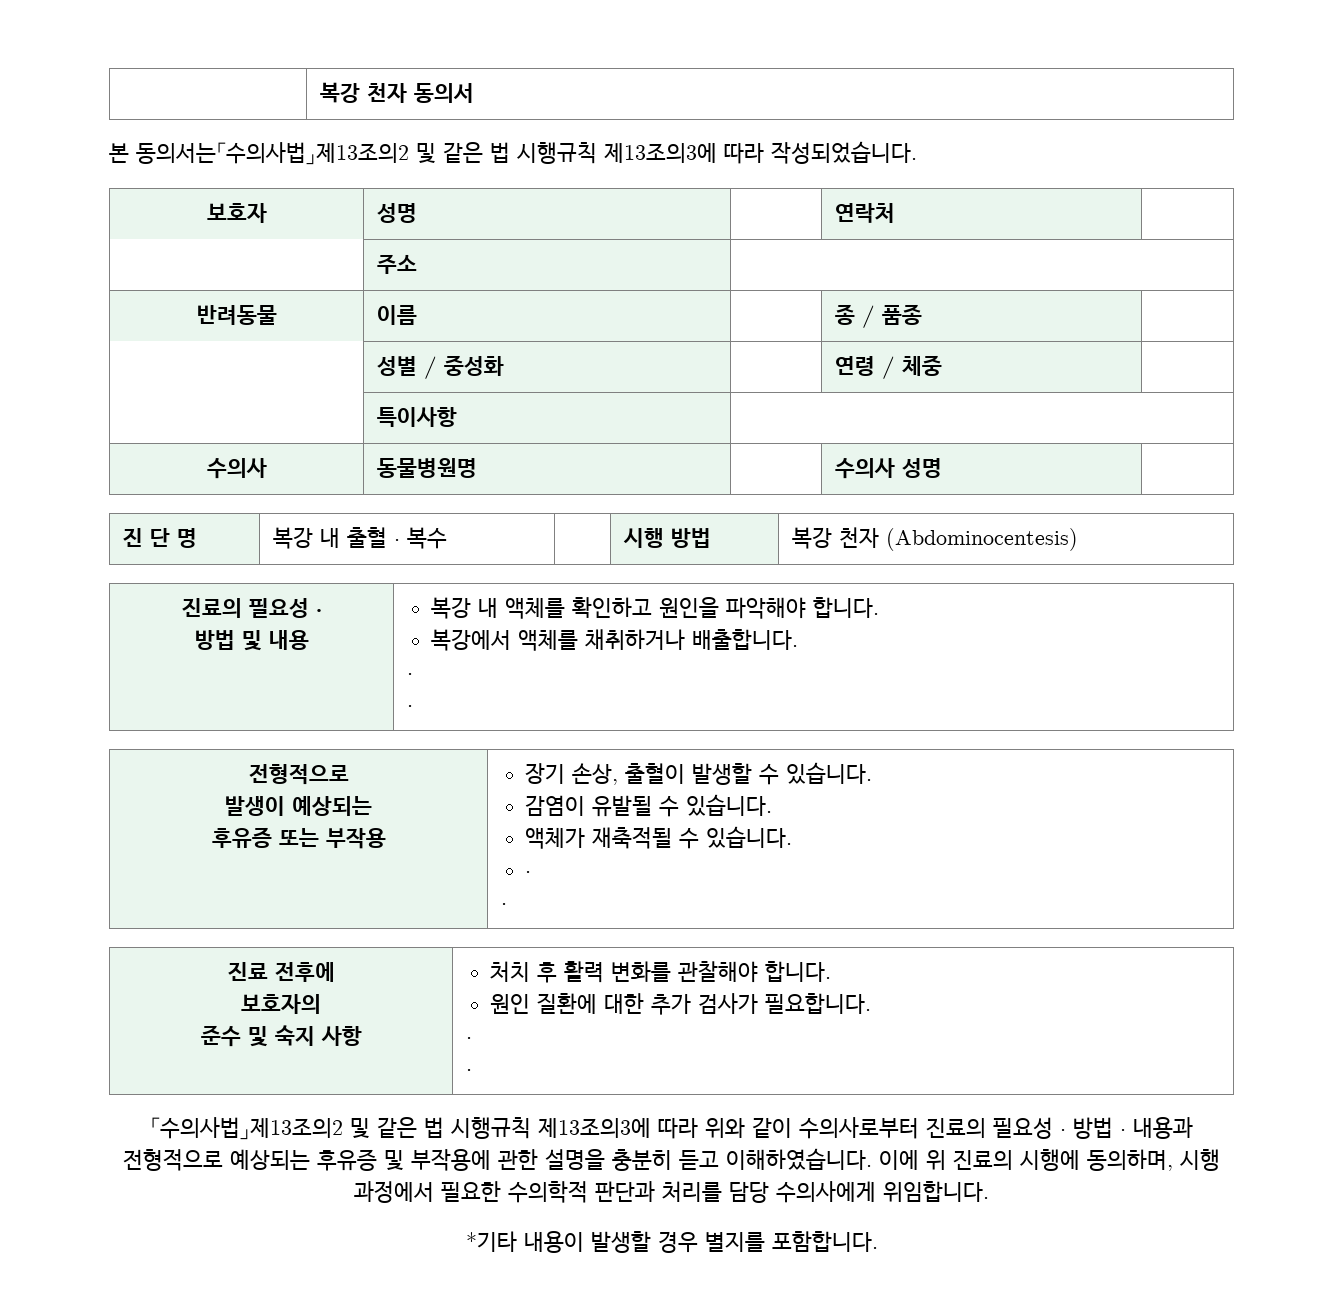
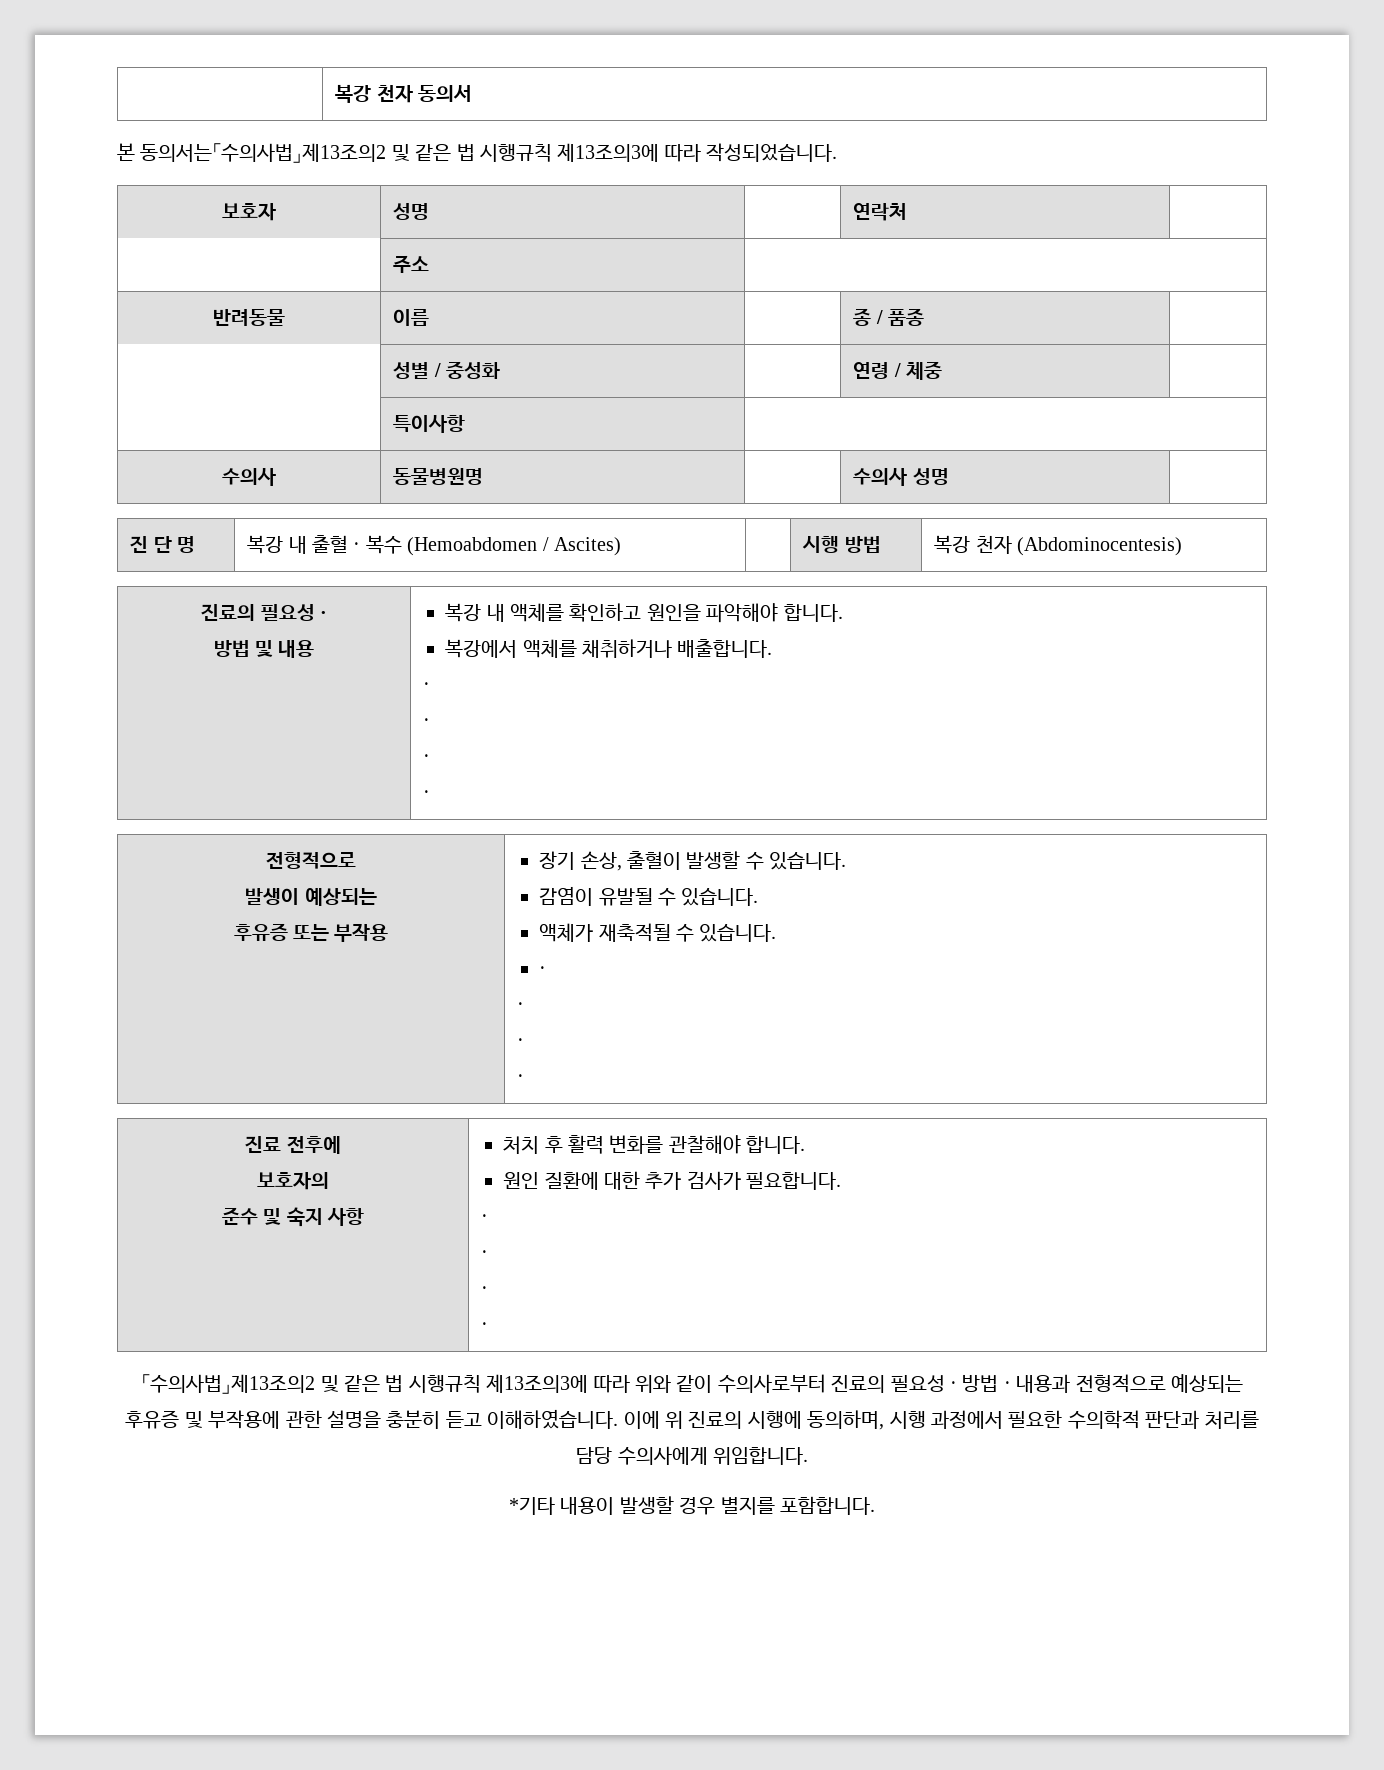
- 진 단 명 | 복강 내 출혈 · 복수 | | 시행 방법 | 복강 천자 (Abdominocentesis)
+ 진 단 명 | 복강 내 출혈 · 복수 (Hemoabdomen / Ascites) | | 시행 방법 | 복강 천자 (Abdominocentesis)
  진료의 필요성 ·
  방법 및 내용 | 복강 내 액체를 확인하고 원인을 파악해야 합니다.
  복강에서 액체를 채취하거나 배출합니다.
+ ·
+ ·
  ·
  ·
  전형적으로
  발생이 예상되는
  후유증 또는 부작용 | 장기 손상, 출혈이 발생할 수 있습니다.
  감염이 유발될 수 있습니다.
  액체가 재축적될 수 있습니다.
+ ·
+ ·
  진료 전후에
  보호자의
  준수 및 숙지 사항 | 처치 후 활력 변화를 관찰해야 합니다.
  원인 질환에 대한 추가 검사가 필요합니다.
+ ·
+ ·

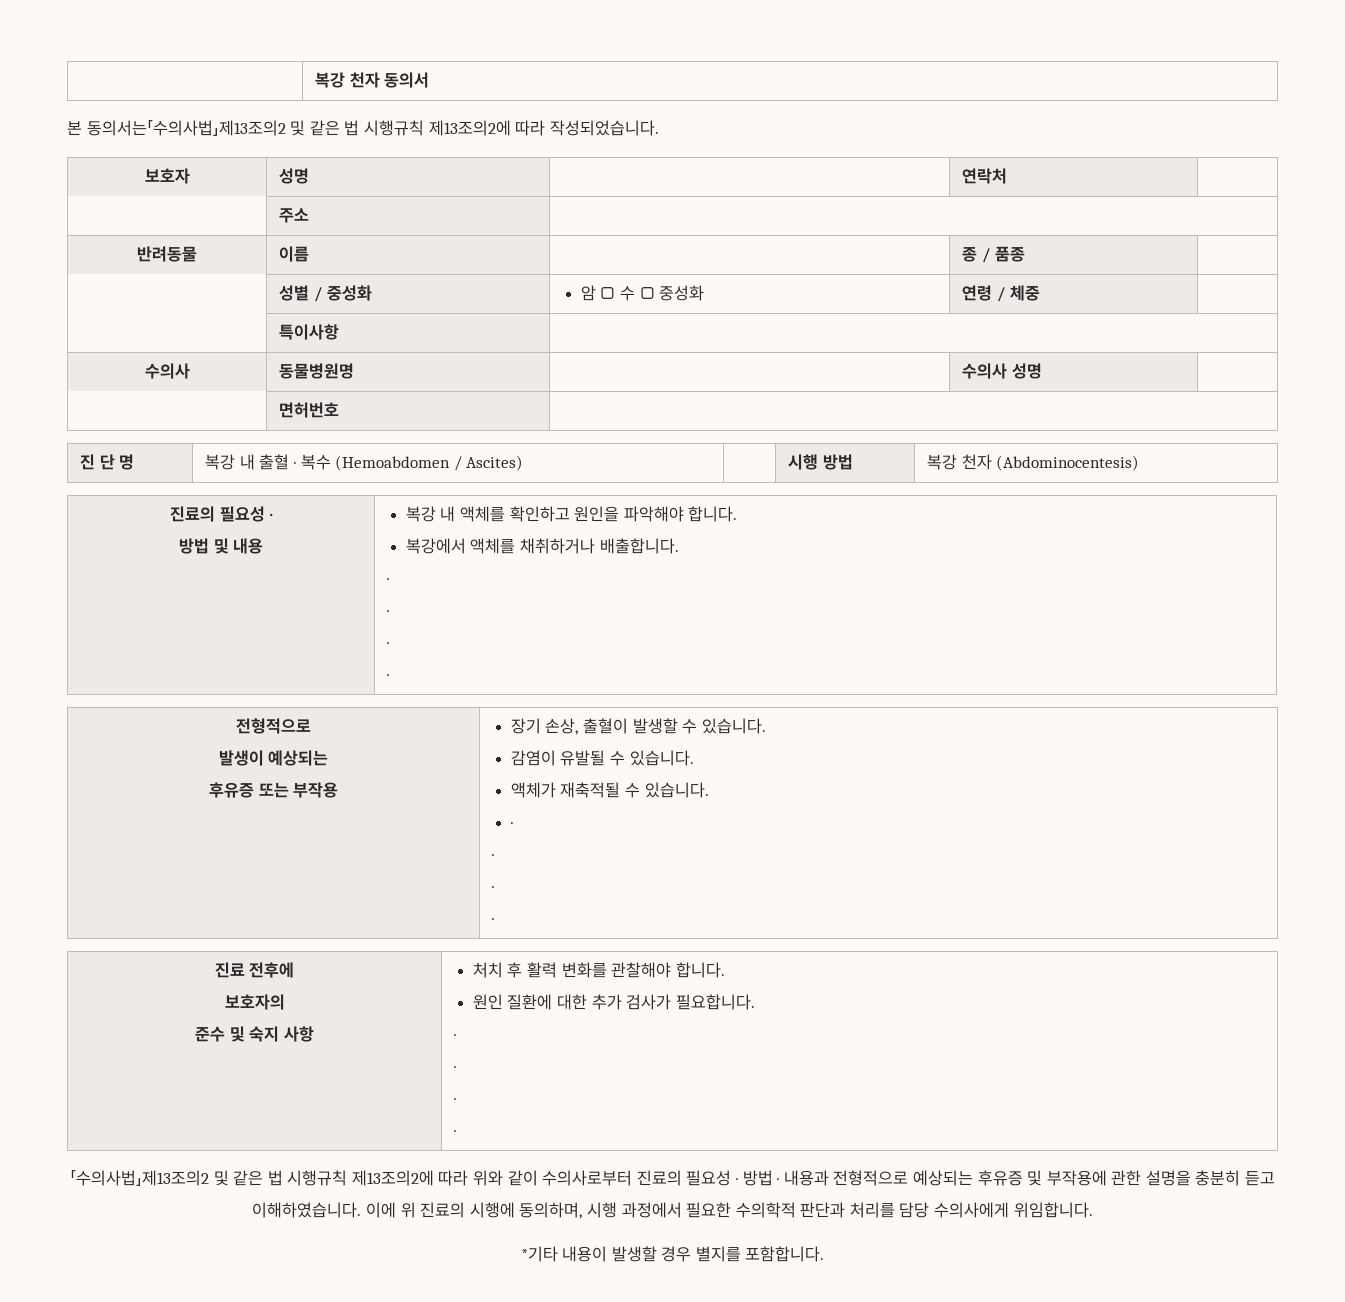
- 본 동의서는「수의사법」제13조의2 및 같은 법 시행규칙 제13조의3에 따라 작성되었습니다.
+ 본 동의서는「수의사법」제13조의2 및 같은 법 시행규칙 제13조의2에 따라 작성되었습니다.
- | 성별 / 중성화 | | 연령 / 체중 |
+ | 성별 / 중성화 | 암 □ 수 □ 중성화 | 연령 / 체중 |
+ | 면허번호 |
- 「수의사법」제13조의2 및 같은 법 시행규칙 제13조의3에 따라 위와 같이 수의사로부터 진료의 필요성 · 방법 · 내용과 전형적으로 예상되는 후유증 및 부작용에 관한 설명을 충분히 듣고 이해하였습니다.
+ 「수의사법」제13조의2 및 같은 법 시행규칙 제13조의2에 따라 위와 같이 수의사로부터 진료의 필요성 · 방법 · 내용과 전형적으로 예상되는 후유증 및 부작용에 관한 설명을 충분히 듣고 이해하였습니다.

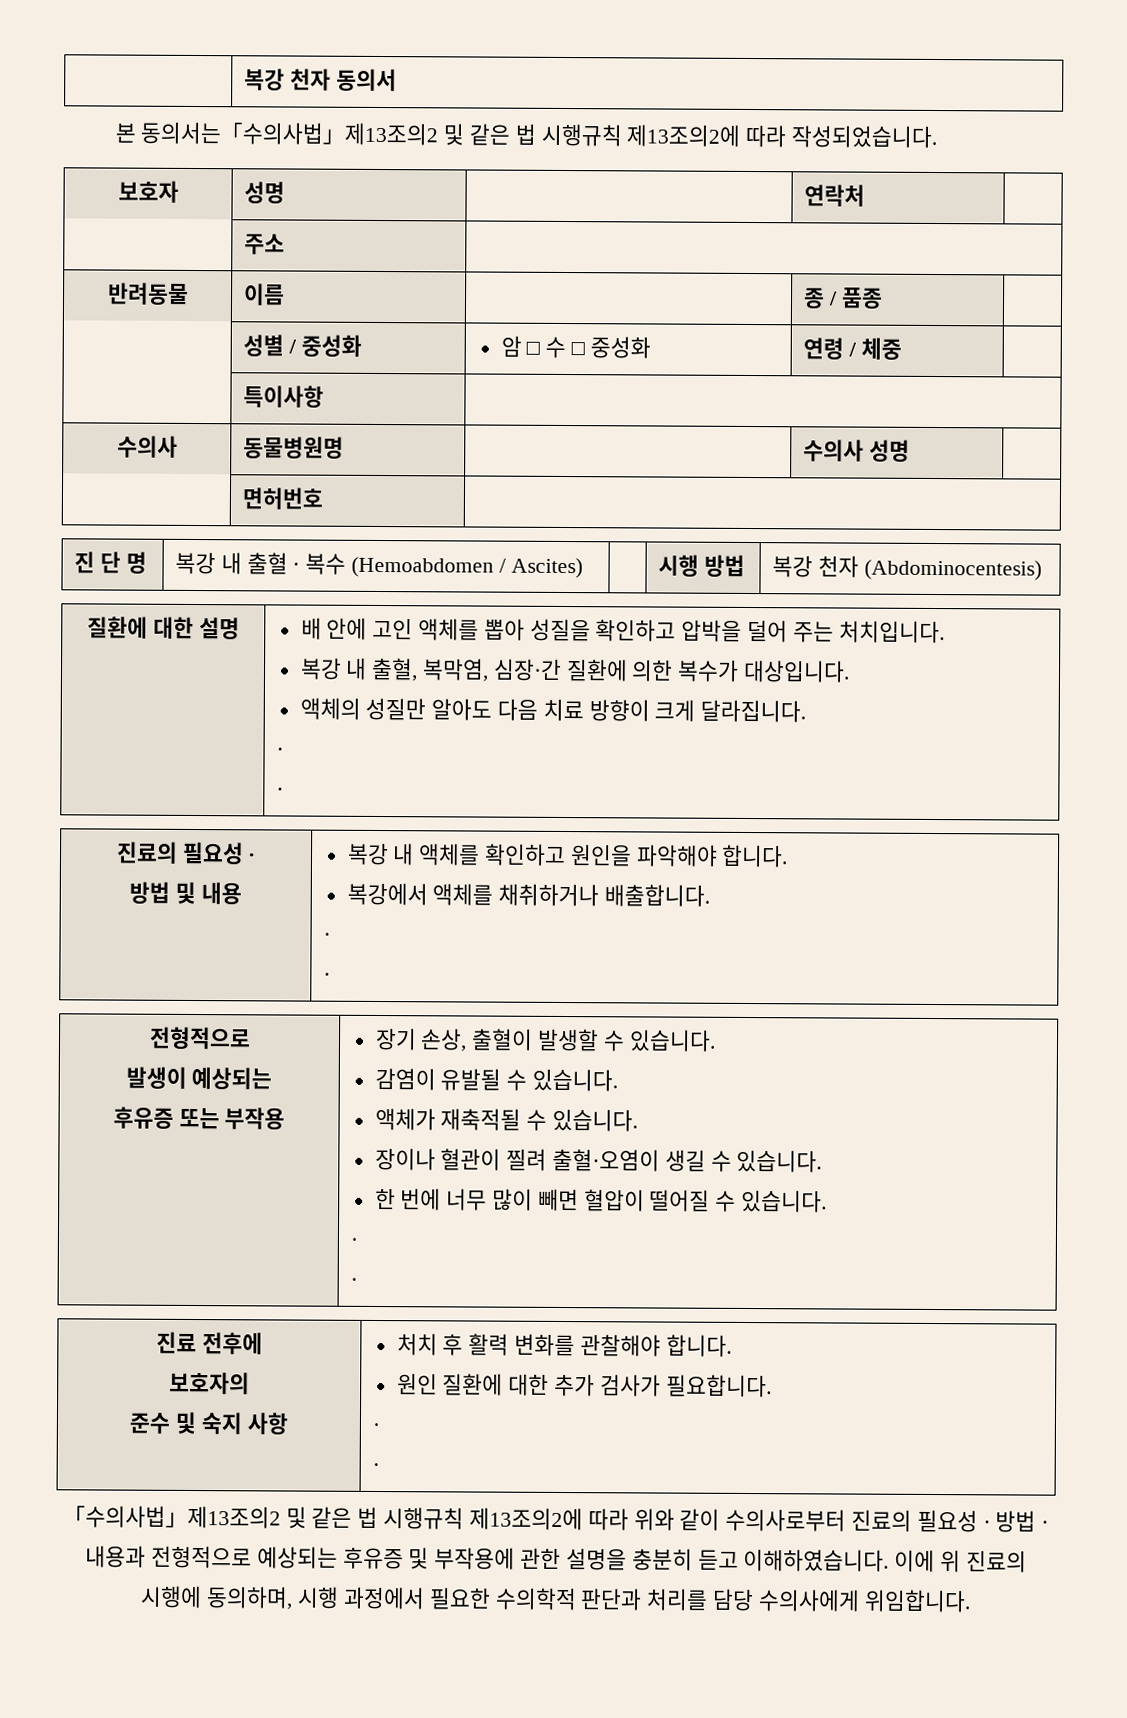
  진 단 명 | 복강 내 출혈 · 복수 (Hemoabdomen / Ascites) | | 시행 방법 | 복강 천자 (Abdominocentesis)
+ 질환에 대한 설명 | 배 안에 고인 액체를 뽑아 성질을 확인하고 압박을 덜어 주는 처치입니다.
+ 복강 내 출혈, 복막염, 심장·간 질환에 의한 복수가 대상입니다.
+ 액체의 성질만 알아도 다음 치료 방향이 크게 달라집니다.
+ ·
+ ·
  진료의 필요성 ·
  방법 및 내용 | 복강 내 액체를 확인하고 원인을 파악해야 합니다.
  복강에서 액체를 채취하거나 배출합니다.
- ·
- ·
  ·
  ·
  전형적으로
  발생이 예상되는
  후유증 또는 부작용 | 장기 손상, 출혈이 발생할 수 있습니다.
  감염이 유발될 수 있습니다.
  액체가 재축적될 수 있습니다.
- ·
- ·
+ 장이나 혈관이 찔려 출혈·오염이 생길 수 있습니다.
+ 한 번에 너무 많이 빼면 혈압이 떨어질 수 있습니다.
  진료 전후에
  보호자의
  준수 및 숙지 사항 | 처치 후 활력 변화를 관찰해야 합니다.
  원인 질환에 대한 추가 검사가 필요합니다.
- ·
- ·
- *기타 내용이 발생할 경우 별지를 포함합니다.

